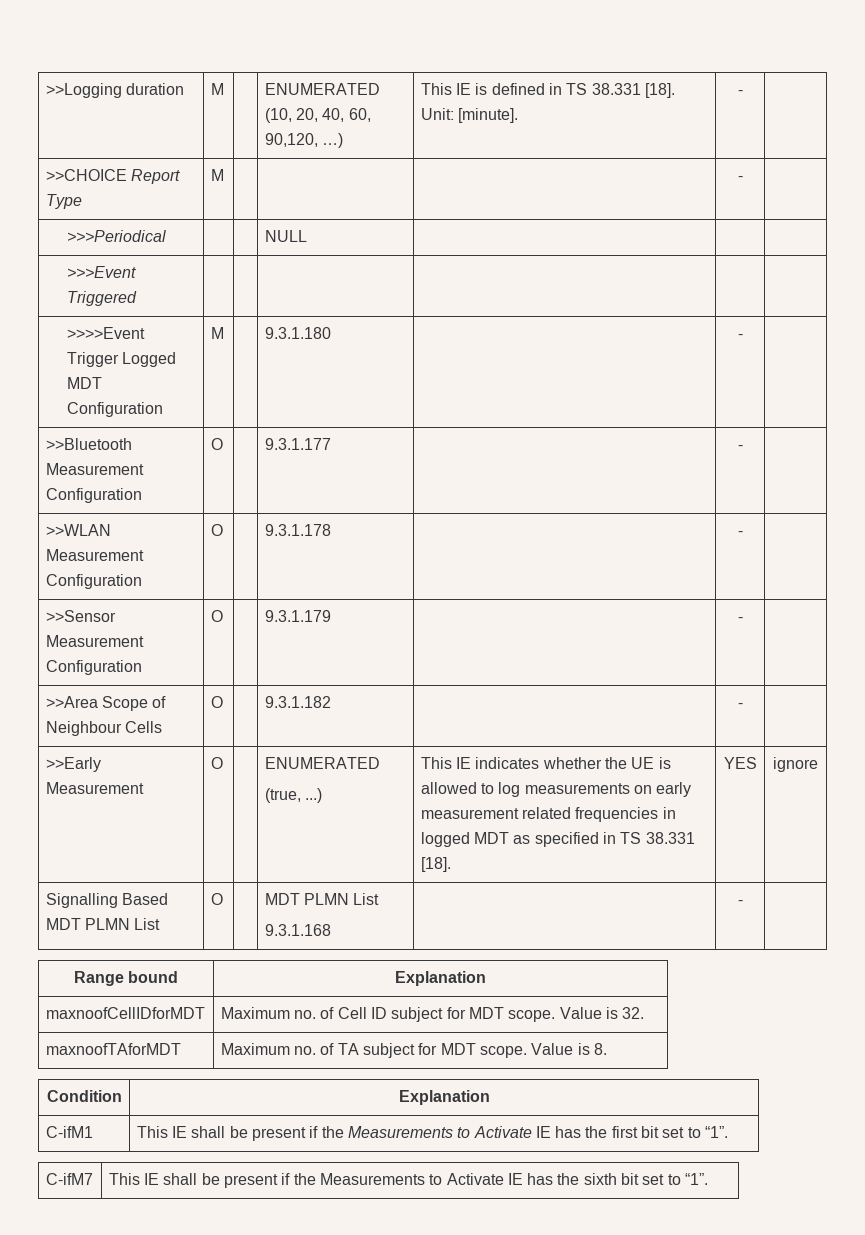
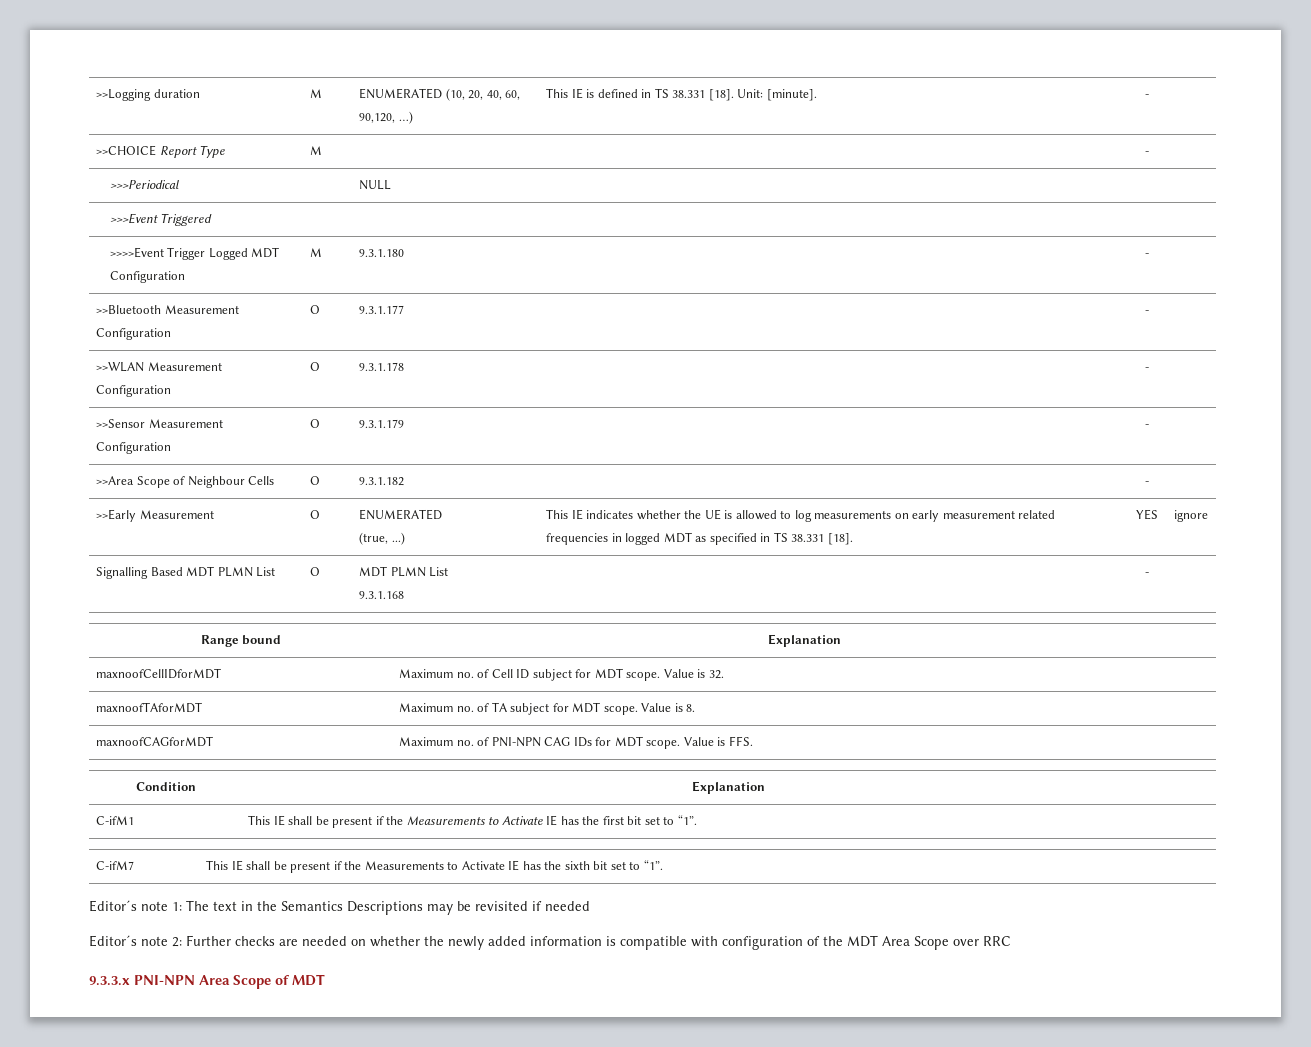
+ maxnoofCAGforMDT | Maximum no. of PNI-NPN CAG IDs for MDT scope. Value is FFS.
+ Editor´s note 1: The text in the Semantics Descriptions may be revisited if needed
+ Editor´s note 2: Further checks are needed on whether the newly added information is compatible with configuration of the MDT Area Scope over RRC
+ 9.3.3.x PNI-NPN Area Scope of MDT

